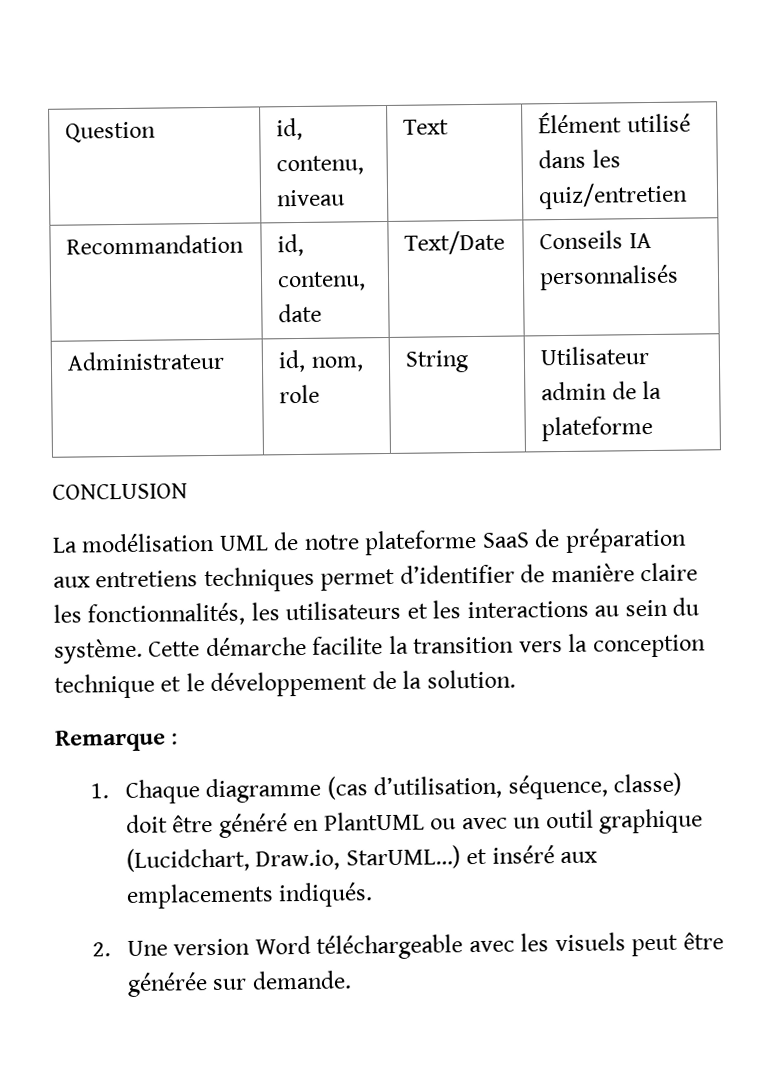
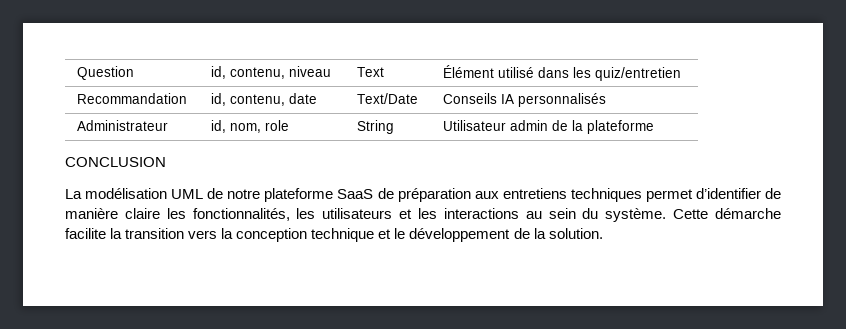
- Remarque :
- 1. Chaque diagramme (cas d’utilisation, séquence, classe) doit être généré en PlantUML ou avec un outil graphique (Lucidchart, Draw.io, StarUML…) et inséré aux emplacements indiqués.
- 2. Une version Word téléchargeable avec les visuels peut être générée sur demande.

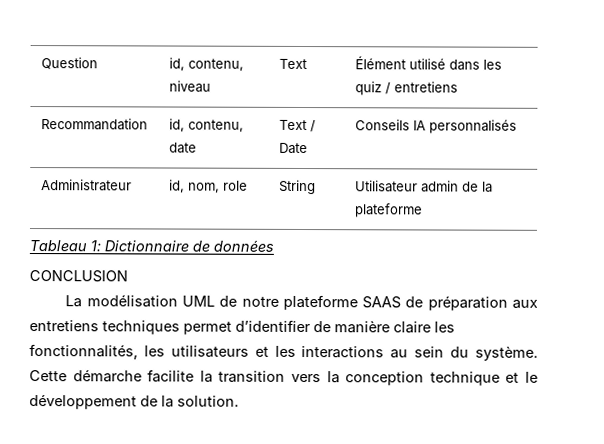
- Question | id, contenu, niveau | Text | Élément utilisé dans les quiz/entretien
+ Question | id, contenu, niveau | Text | Élément utilisé dans les quiz / entretiens
- Recommandation | id, contenu, date | Text/Date | Conseils IA personnalisés
+ Recommandation | id, contenu, date | Text / Date | Conseils IA personnalisés
+ Tableau 1: Dictionnaire de données
- La modélisation UML de notre plateforme SaaS de préparation aux entretiens techniques permet d’identifier de manière claire les fonctionnalités, les utilisateurs et les interactions au sein du système.
+ La modélisation UML de notre plateforme SAAS de préparation aux entretiens techniques permet d’identifier de manière claire les fonctionnalités, les utilisateurs et les interactions au sein du système.

